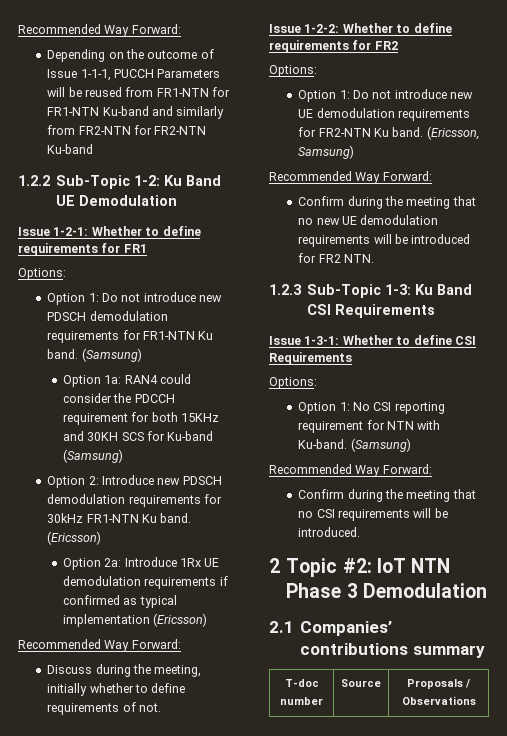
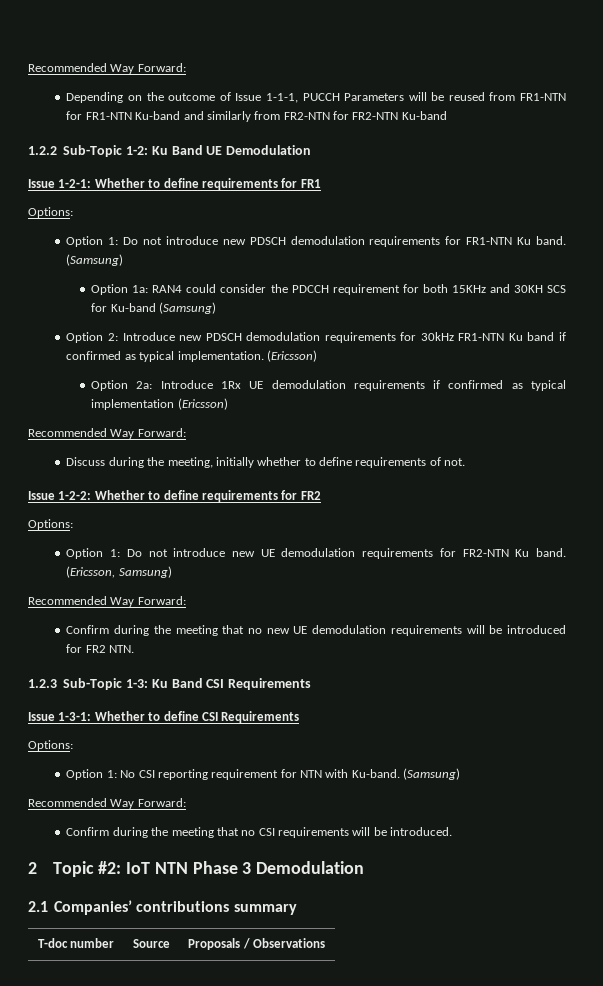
- Option 2: Introduce new PDSCH demodulation requirements for 30kHz FR1-NTN Ku band.
+ Option 2: Introduce new PDSCH demodulation requirements for 30kHz FR1-NTN Ku band if confirmed as typical implementation.

